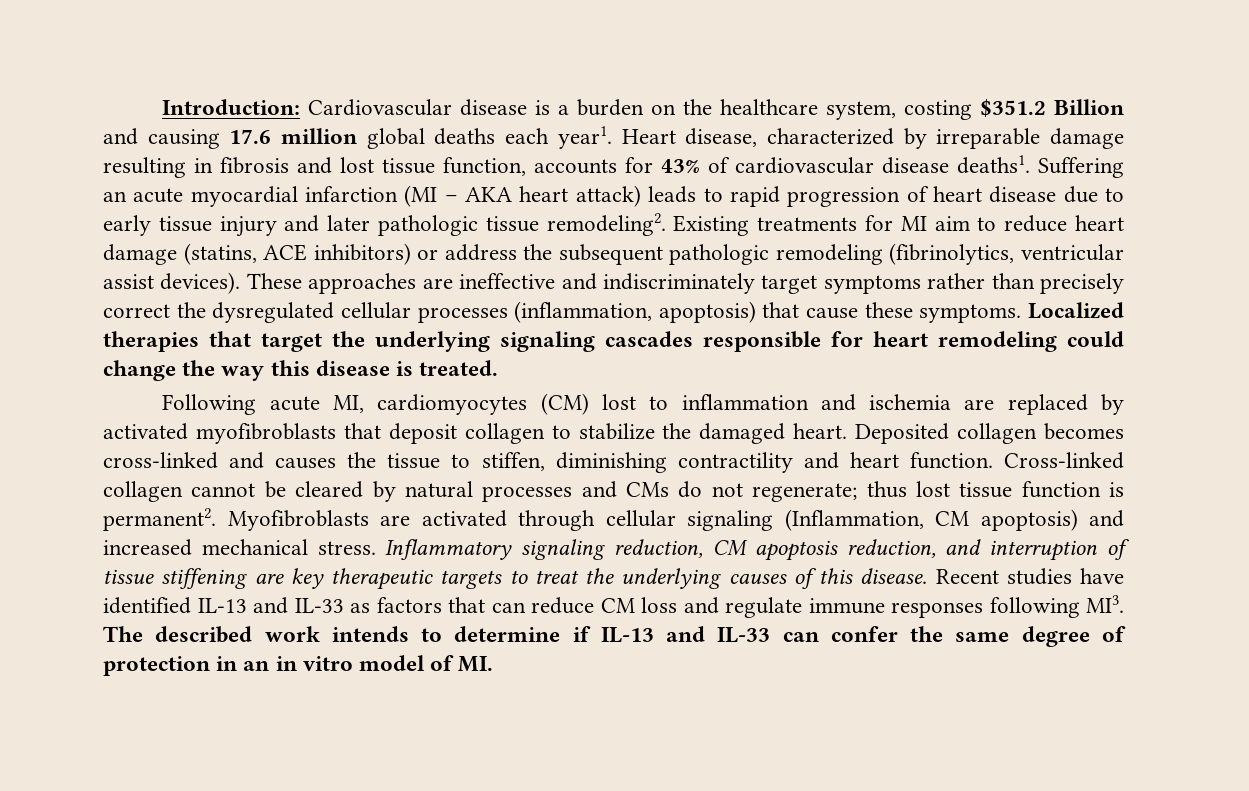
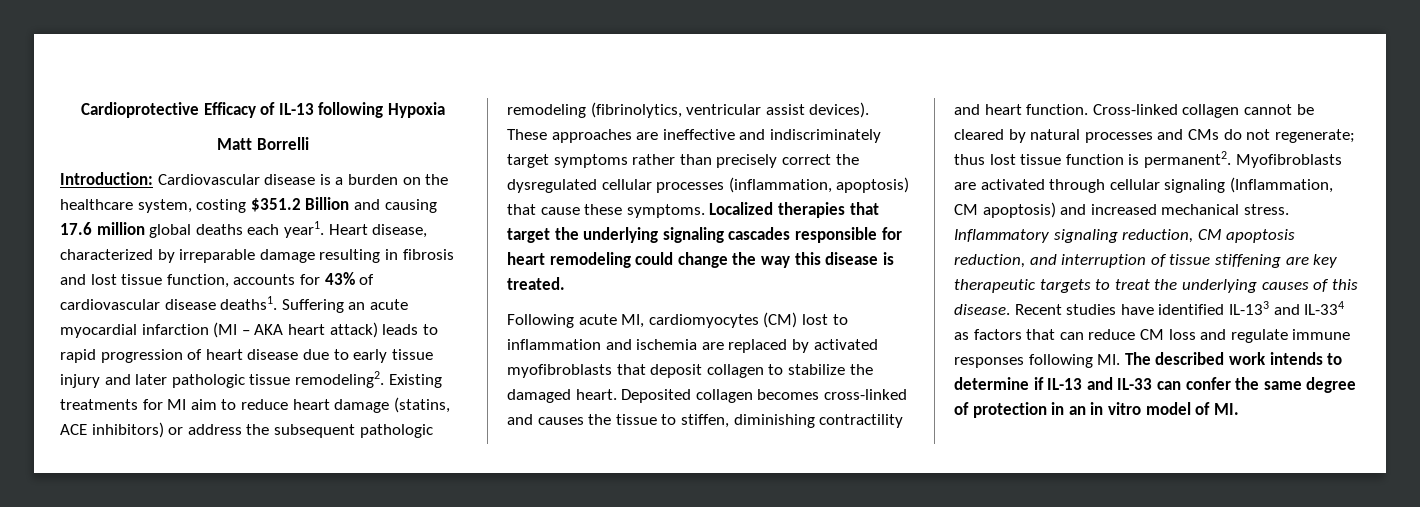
+ Cardioprotective Efficacy of IL-13 following Hypoxia
+ Matt Borrelli
- Recent studies have identified IL-13 and IL-33 as factors that can reduce CM loss and regulate immune responses following MI3. The described work intends to determine if IL-13 and IL-33 can confer the same degree of protection in an in vitro model of MI.
+ Recent studies have identified IL-133 and IL-334 as factors that can reduce CM loss and regulate immune responses following MI. The described work intends to determine if IL-13 and IL-33 can confer the same degree of protection in an in vitro model of MI.

